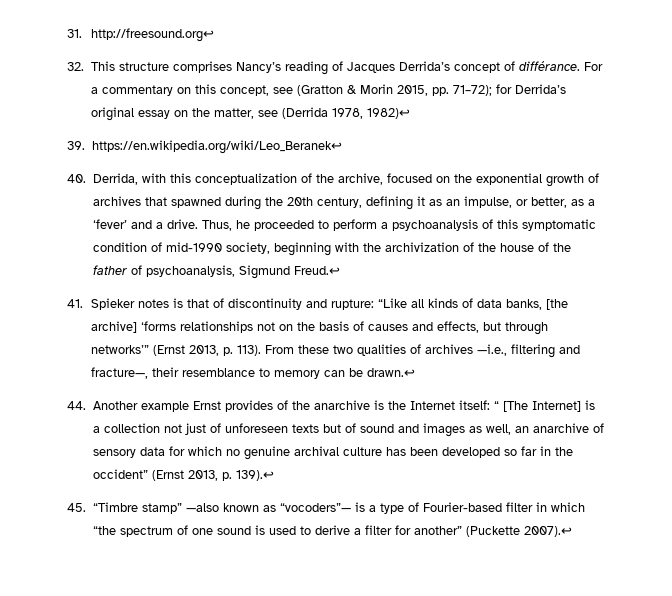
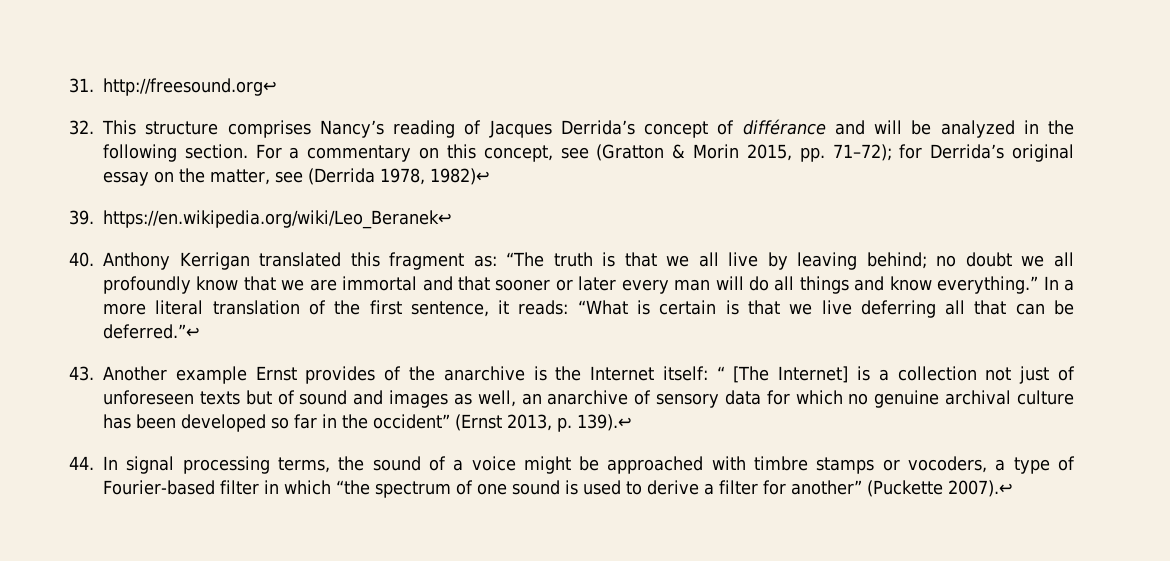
- 32. This structure comprises Nancy’s reading of Jacques Derrida’s concept of différance.
+ 32. This structure comprises Nancy’s reading of Jacques Derrida’s concept of différance and will be analyzed in the following section.
- 40. Derrida, with this conceptualization of the archive, focused on the exponential growth of archives that spawned during the 20th century, defining it as an impulse, or better, as a ‘fever’ and a drive. Thus, he proceeded to perform a psychoanalysis of this symptomatic condition of mid-1990 society, beginning with the archivization of the house of the father of psychoanalysis, Sigmund Freud.↩
- 41. Spieker notes is that of discontinuity and rupture: “Like all kinds of data banks, [the archive] ‘forms relationships not on the basis of causes and effects, but through networks’” (Ernst 2013, p. 113). From these two qualities of archives —i.e., filtering and fracture—, their resemblance to memory can be drawn.↩
- 44. Another example Ernst provides of the anarchive is the Internet itself: “ [The Internet] is a collection not just of unforeseen texts but of sound and images as well, an anarchive of sensory data for which no genuine archival culture has been developed so far in the occident” (Ernst 2013, p. 139).↩
+ 40. Anthony Kerrigan translated this fragment as: “The truth is that we all live by leaving behind; no doubt we all profoundly know that we are immortal and that sooner or later every man will do all things and know everything.” In a more literal translation of the first sentence, it reads: “What is certain is that we live deferring all that can be deferred.”↩
+ 43. Another example Ernst provides of the anarchive is the Internet itself: “ [The Internet] is a collection not just of unforeseen texts but of sound and images as well, an anarchive of sensory data for which no genuine archival culture has been developed so far in the occident” (Ernst 2013, p. 139).↩
- 45. “Timbre stamp” —also known as “vocoders”— is a type of Fourier-based filter in which “the spectrum of one sound is used to derive a filter for another” (Puckette 2007).↩
+ 44. In signal processing terms, the sound of a voice might be approached with timbre stamps or vocoders, a type of Fourier-based filter in which “the spectrum of one sound is used to derive a filter for another” (Puckette 2007).↩

